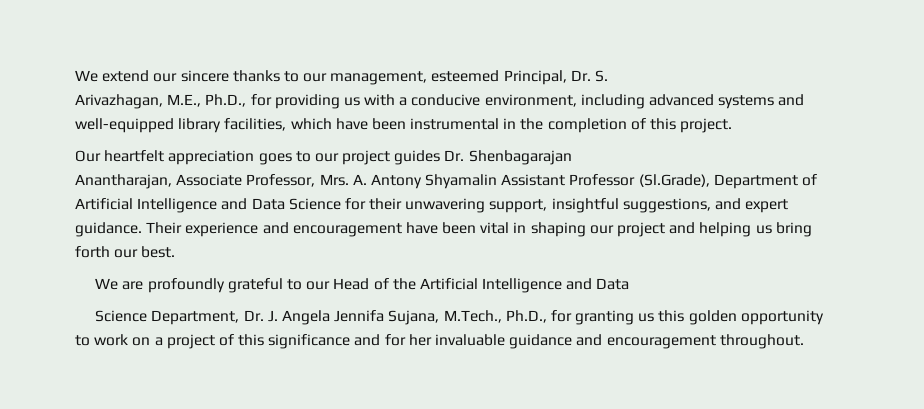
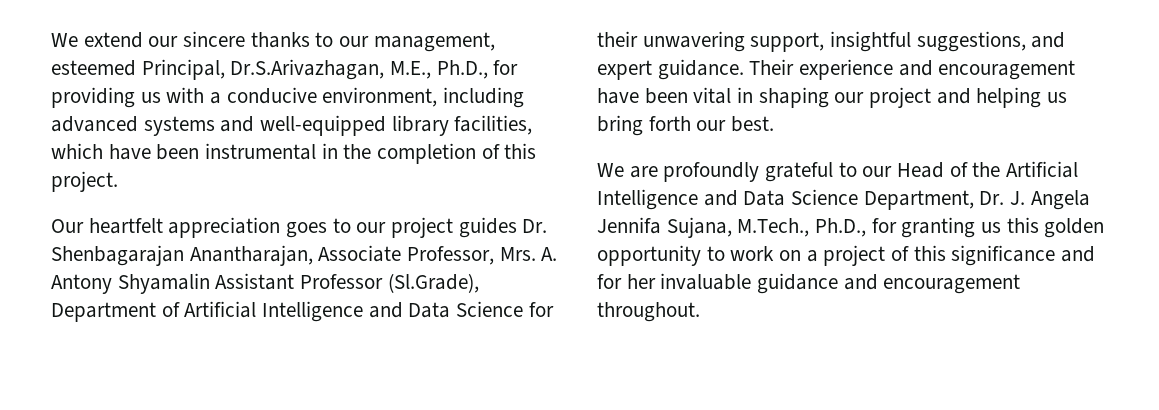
- We extend our sincere thanks to our management, esteemed Principal, Dr. S.
- Arivazhagan, M.E., Ph.D., for providing us with a conducive environment, including advanced systems and well-equipped library facilities, which have been instrumental in the completion of this project.
+ We extend our sincere thanks to our management, esteemed Principal, Dr.S.Arivazhagan, M.E., Ph.D., for providing us with a conducive environment, including advanced systems and well-equipped library facilities, which have been instrumental in the completion of this project.
- Our heartfelt appreciation goes to our project guides Dr. Shenbagarajan
- Anantharajan, Associate Professor, Mrs. A. Antony Shyamalin Assistant Professor (Sl.Grade), Department of Artificial Intelligence and Data Science for their unwavering support, insightful suggestions, and expert guidance.
+ Our heartfelt appreciation goes to our project guides Dr. Shenbagarajan Anantharajan, Associate Professor, Mrs. A. Antony Shyamalin Assistant Professor (Sl.Grade), Department of Artificial Intelligence and Data Science for their unwavering support, insightful suggestions, and expert guidance.
- We are profoundly grateful to our Head of the Artificial Intelligence and Data
- Science Department, Dr. J. Angela Jennifa Sujana, M.Tech., Ph.D., for granting us this golden opportunity to work on a project of this significance and for her invaluable guidance and encouragement throughout.
+ We are profoundly grateful to our Head of the Artificial Intelligence and Data Science Department, Dr. J. Angela Jennifa Sujana, M.Tech., Ph.D., for granting us this golden opportunity to work on a project of this significance and for her invaluable guidance and encouragement throughout.

